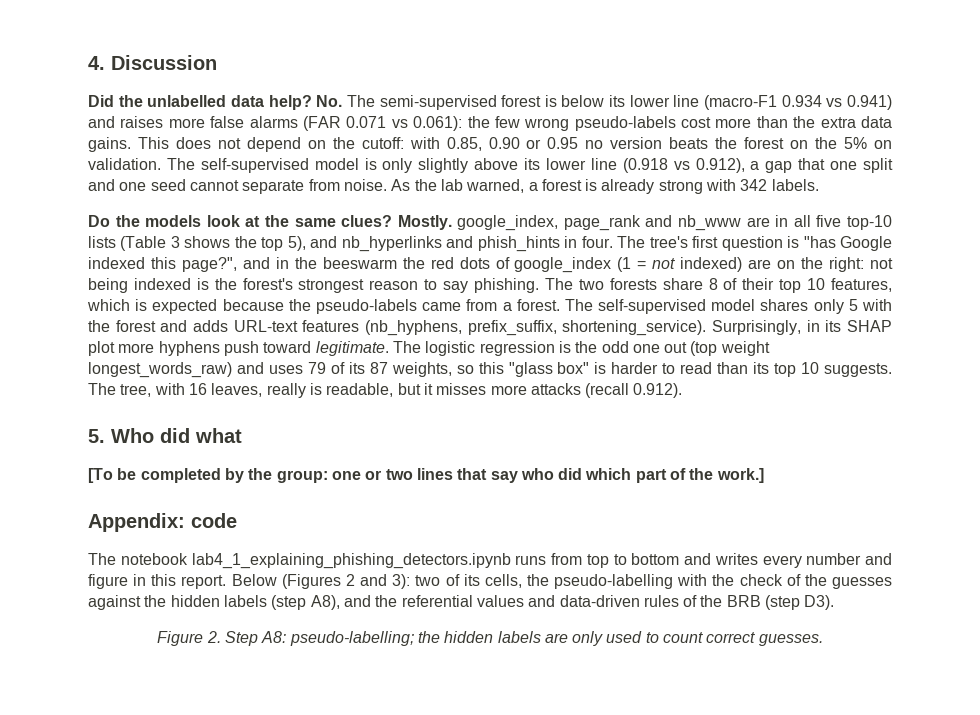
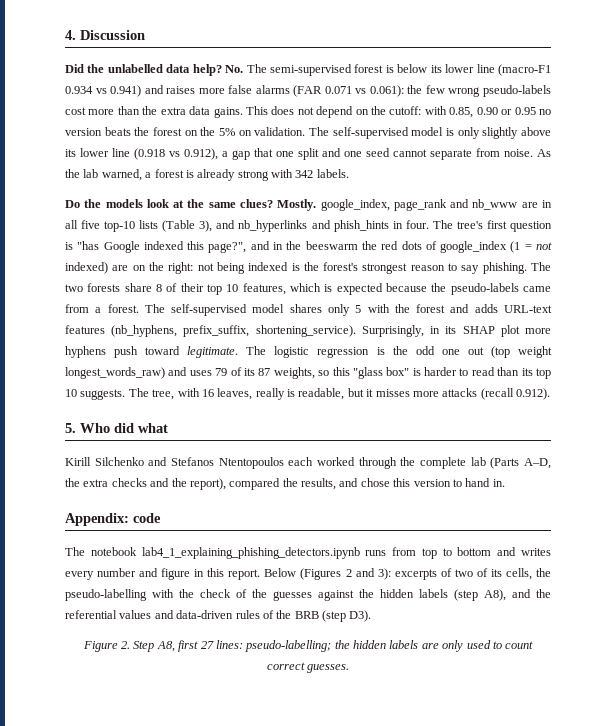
- Mostly. google_index, page_rank and nb_www are in all five top-10 lists (Table 3 shows the top 5), and nb_hyperlinks and phish_hints in four.
+ Mostly. google_index, page_rank and nb_www are in all five top-10 lists (Table 3), and nb_hyperlinks and phish_hints in four.
- [To be completed by the group: one or two lines that say who did which part of the work.]
+ Kirill Silchenko and Stefanos Ntentopoulos each worked through the complete lab (Parts A–D, the extra checks and the report), compared the results, and chose this version to hand in.
- Below (Figures 2 and 3): two of its cells, the pseudo-labelling with the check of the guesses against the hidden labels (step A8), and the referential values and data-driven rules of the BRB (step D3).
+ Below (Figures 2 and 3): excerpts of two of its cells, the pseudo-labelling with the check of the guesses against the hidden labels (step A8), and the referential values and data-driven rules of the BRB (step D3).
- Figure 2. Step A8: pseudo-labelling; the hidden labels are only used to count correct guesses.
+ Figure 2. Step A8, first 27 lines: pseudo-labelling; the hidden labels are only used to count correct guesses.

